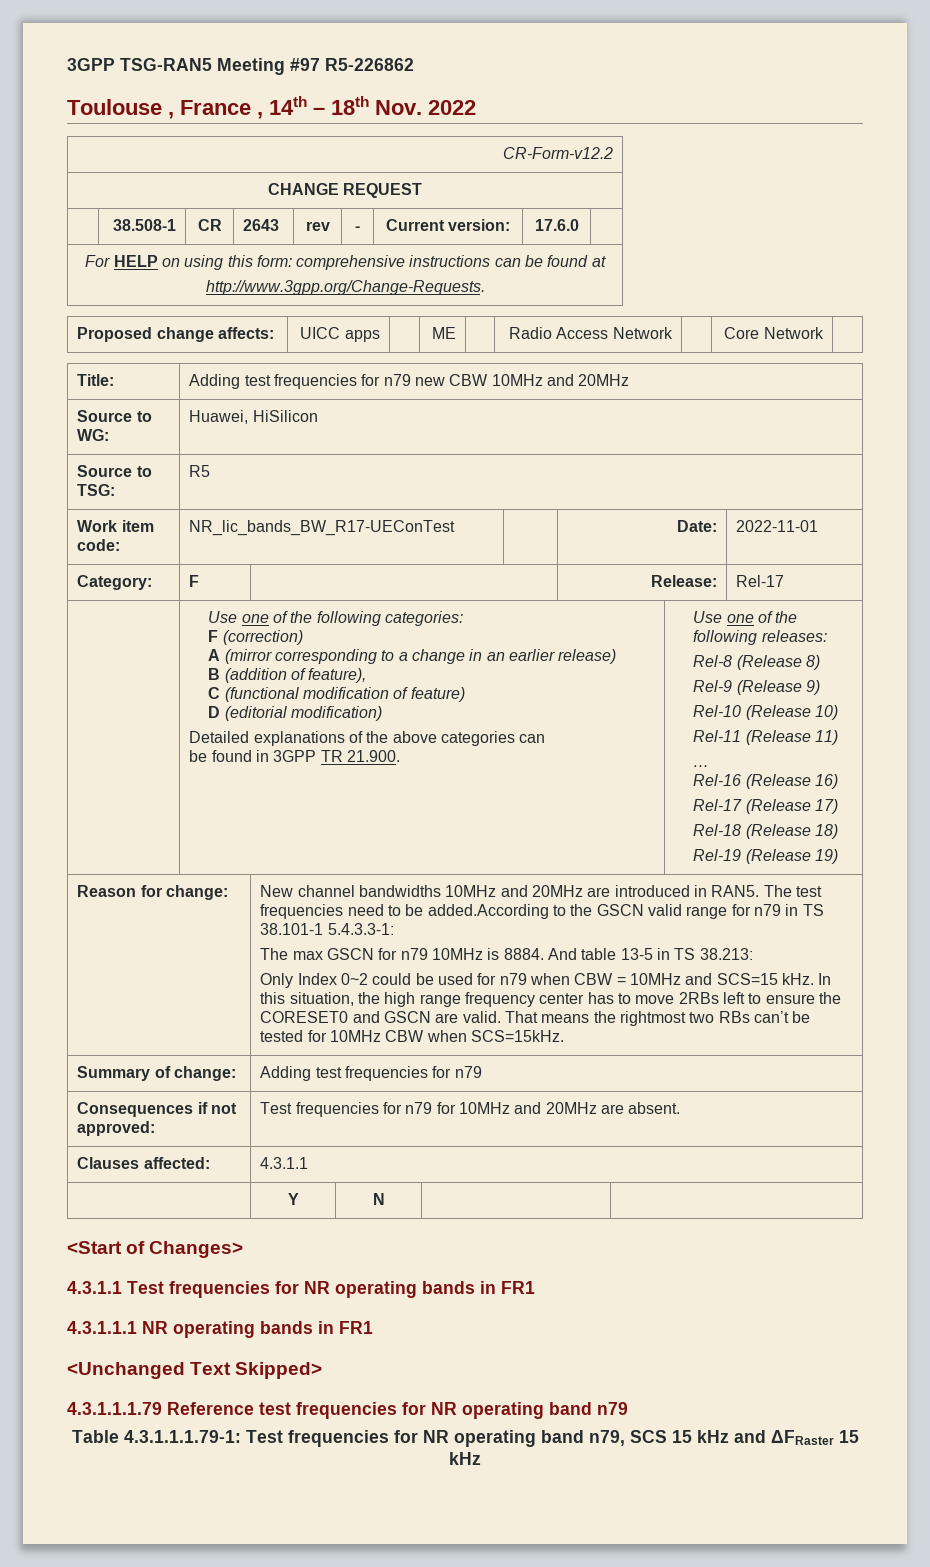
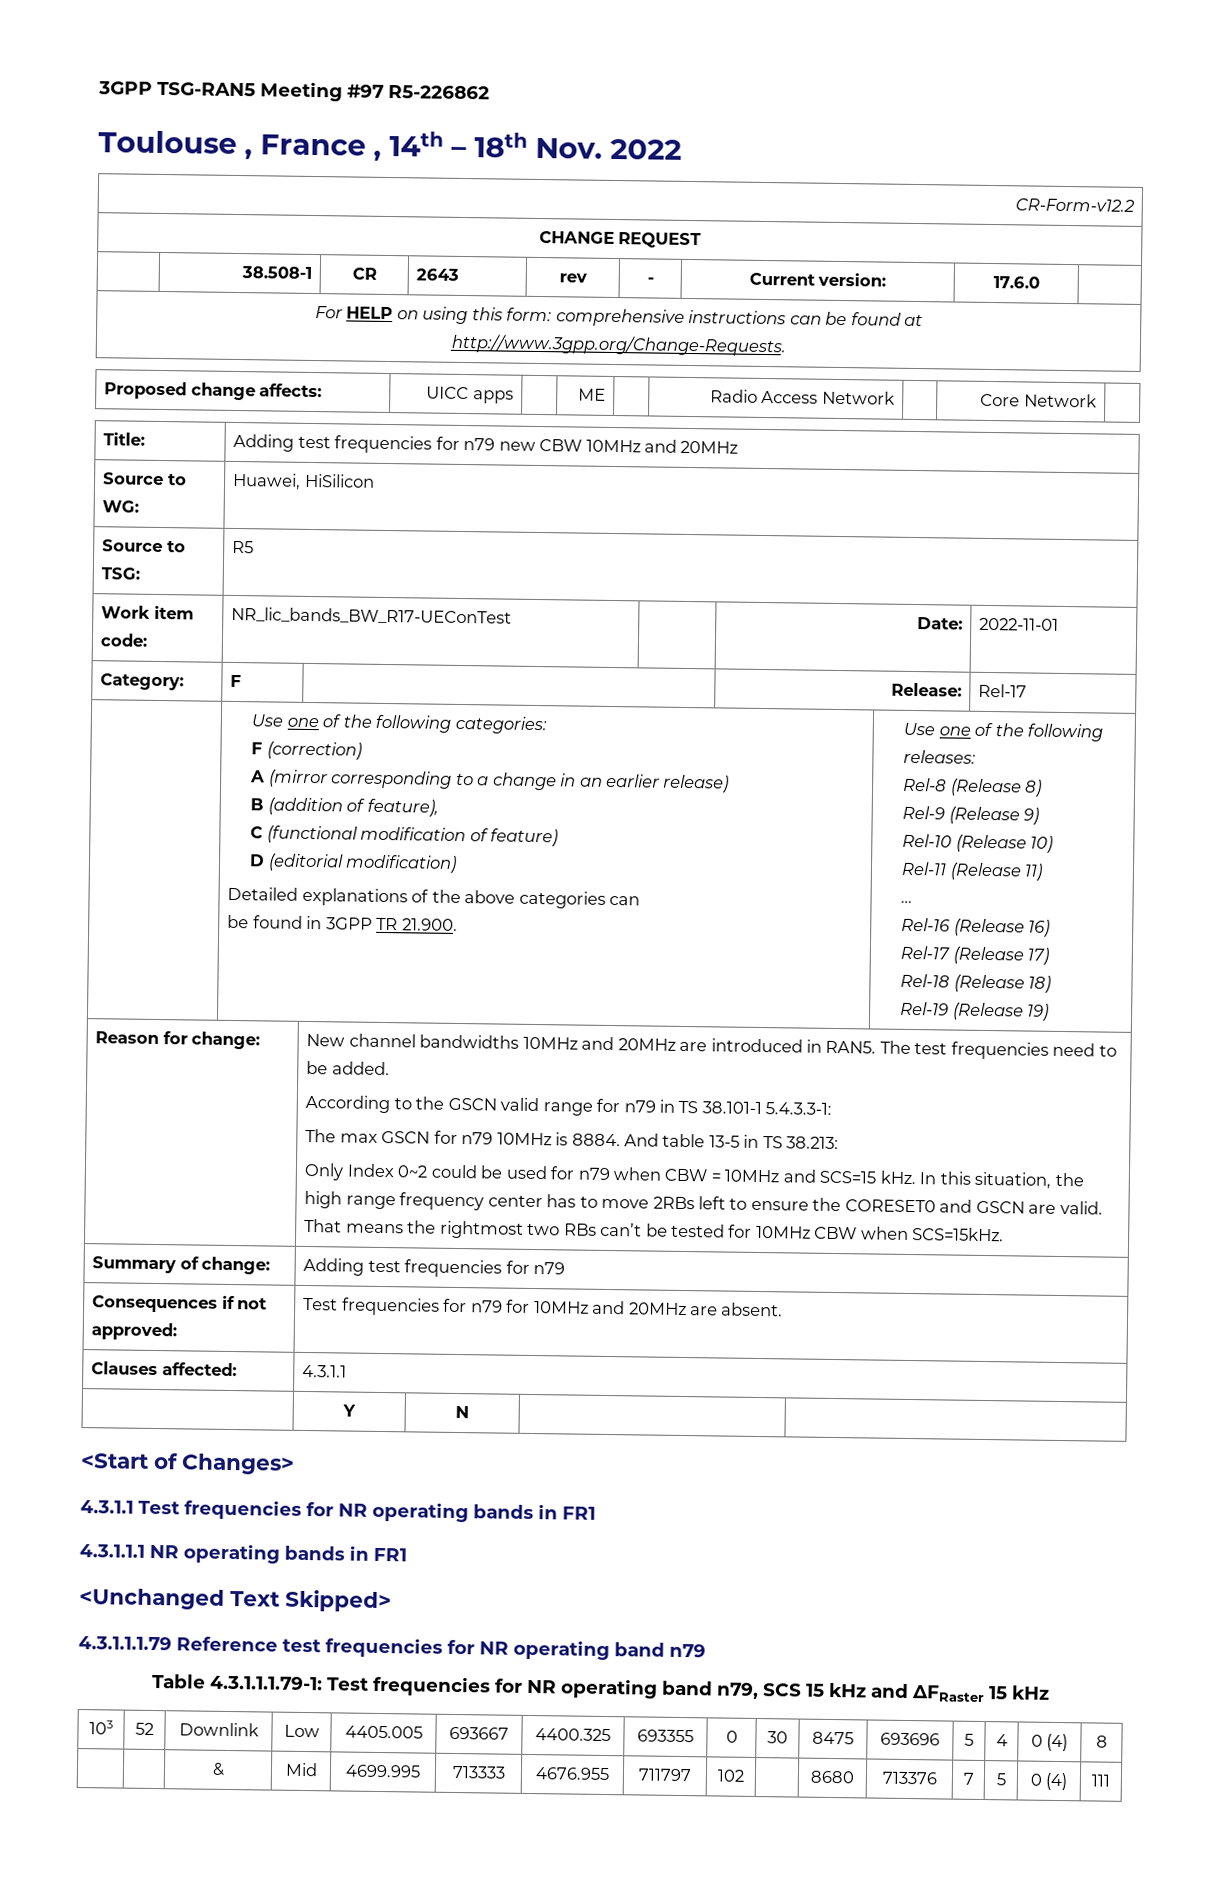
- The test frequencies need to be added.According to the GSCN valid range for n79 in TS 38.101-1 5.4.3.3-1:
+ The test frequencies need to be added.
+ According to the GSCN valid range for n79 in TS 38.101-1 5.4.3.3-1:
+ 103 | 52 | Downlink | Low | 4405.005 | 693667 | 4400.325 | 693355 | 0 | 30 | 8475 | 693696 | 5 | 4 | 0 (4) | 8
+ | | & | Mid | 4699.995 | 713333 | 4676.955 | 711797 | 102 | | 8680 | 713376 | 7 | 5 | 0 (4) | 111

